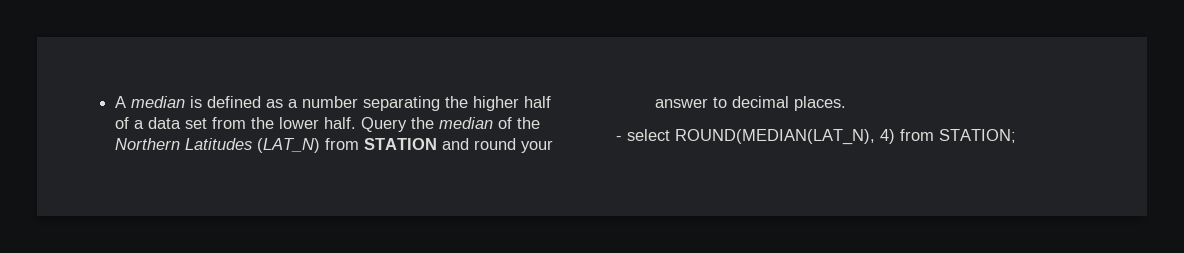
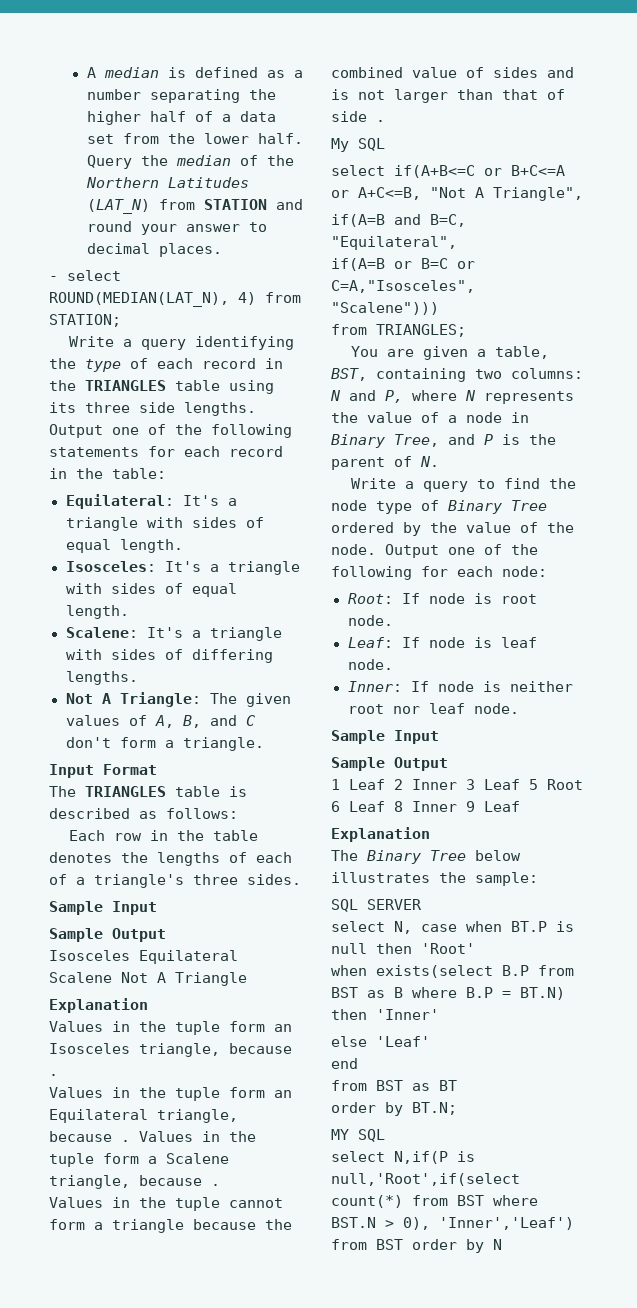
+ Write a query identifying the type of each record in the TRIANGLES table using its three side lengths. Output one of the following statements for each record in the table:
+ Equilateral: It's a triangle with sides of equal length.
+ Isosceles: It's a triangle with sides of equal length.
+ Scalene: It's a triangle with sides of differing lengths.
+ Not A Triangle: The given values of A, B, and C don't form a triangle.
+ Input Format
+ The TRIANGLES table is described as follows:
+ Each row in the table denotes the lengths of each of a triangle's three sides.
+ Sample Input
+ Sample Output
+ Isosceles Equilateral Scalene Not A Triangle
+ Explanation
+ Values in the tuple form an Isosceles triangle, because .
+ Values in the tuple form an Equilateral triangle, because . Values in the tuple form a Scalene triangle, because .
+ Values in the tuple cannot form a triangle because the combined value of sides and is not larger than that of side .
+ My SQL
+ select if(A+B<=C or B+C<=A or A+C<=B, "Not A Triangle",
+ if(A=B and B=C, "Equilateral",
+ if(A=B or B=C or C=A,"Isosceles", "Scalene")))
+ from TRIANGLES;
+ You are given a table, BST, containing two columns: N and P, where N represents the value of a node in Binary Tree, and P is the parent of N.
+ Write a query to find the node type of Binary Tree ordered by the value of the node. Output one of the following for each node:
+ Root: If node is root node.
+ Leaf: If node is leaf node.
+ Inner: If node is neither root nor leaf node.
+ Sample Input
+ Sample Output
+ 1 Leaf 2 Inner 3 Leaf 5 Root 6 Leaf 8 Inner 9 Leaf
+ Explanation
+ The Binary Tree below illustrates the sample:
+ SQL SERVER
+ select N, case when BT.P is null then 'Root'
+ when exists(select B.P from BST as B where B.P = BT.N) then 'Inner'
+ else 'Leaf'
+ end
+ from BST as BT
+ order by BT.N;
+ MY SQL
+ select N,if(P is null,'Root',if(select count(*) from BST where BST.N > 0), 'Inner','Leaf') from BST order by N

